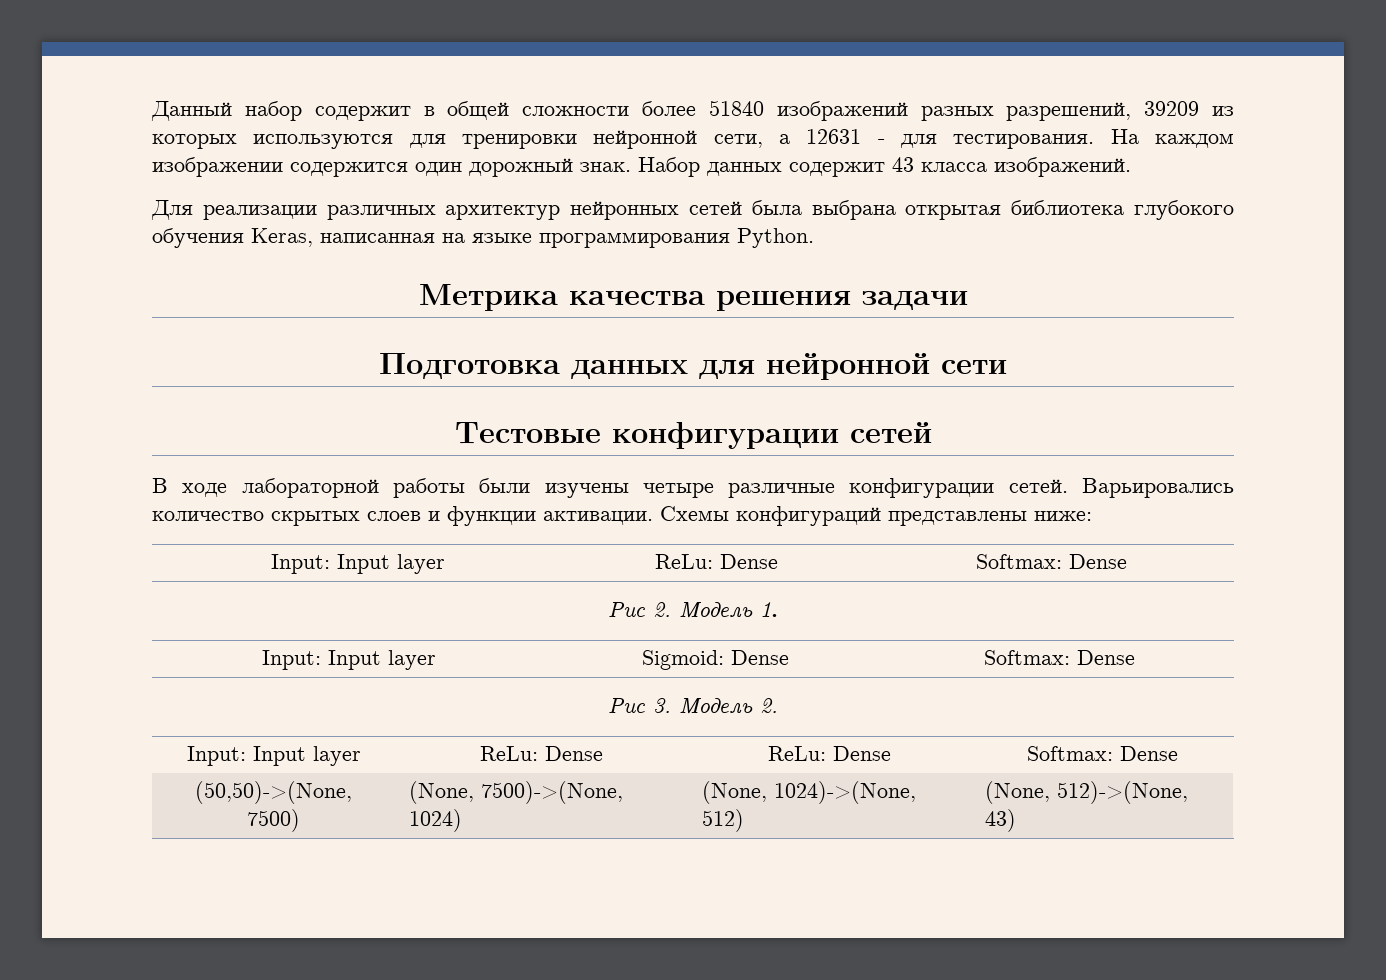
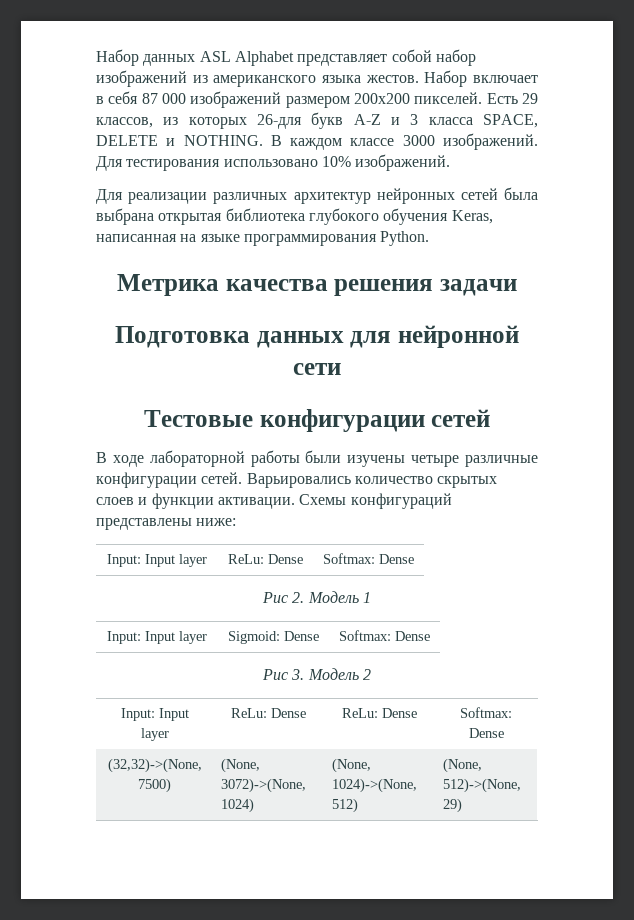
- Данный набор содержит в общей сложности более 51840 изображений разных разрешений, 39209 из которых используются для тренировки нейронной сети, а 12631 - для тестирования. На каждом изображении содержится один дорожный знак. Набор данных содержит 43 класса изображений.
+ Набор данных ASL Alphabet представляет собой набор изображений из американского языка жестов. Набор включает в себя 87 000 изображений размером 200х200 пикселей. Есть 29 классов, из которых 26-для букв A-Z и 3 класса SPACE, DELETE и NOTHING. В каждом классе 3000 изображений. Для тестирования использовано 10% изображений.
- Рис 2. Модель 1.
+ Рис 2. Модель 1
- Рис 3. Модель 2.
+ Рис 3. Модель 2
- (50,50)->(None, 7500) | (None, 7500)->(None, 1024) | (None, 1024)->(None, 512) | (None, 512)->(None, 43)
+ (32,32)->(None, 7500) | (None, 3072)->(None, 1024) | (None, 1024)->(None, 512) | (None, 512)->(None, 29)

